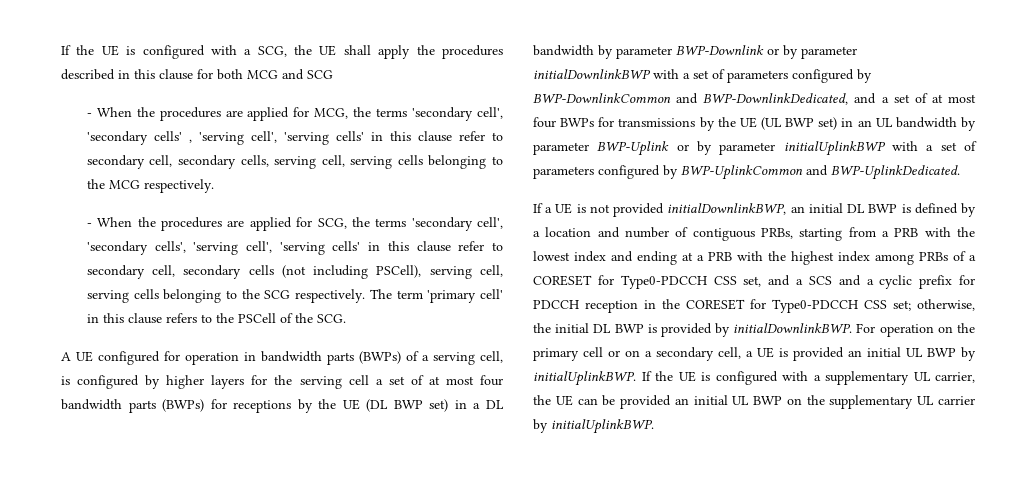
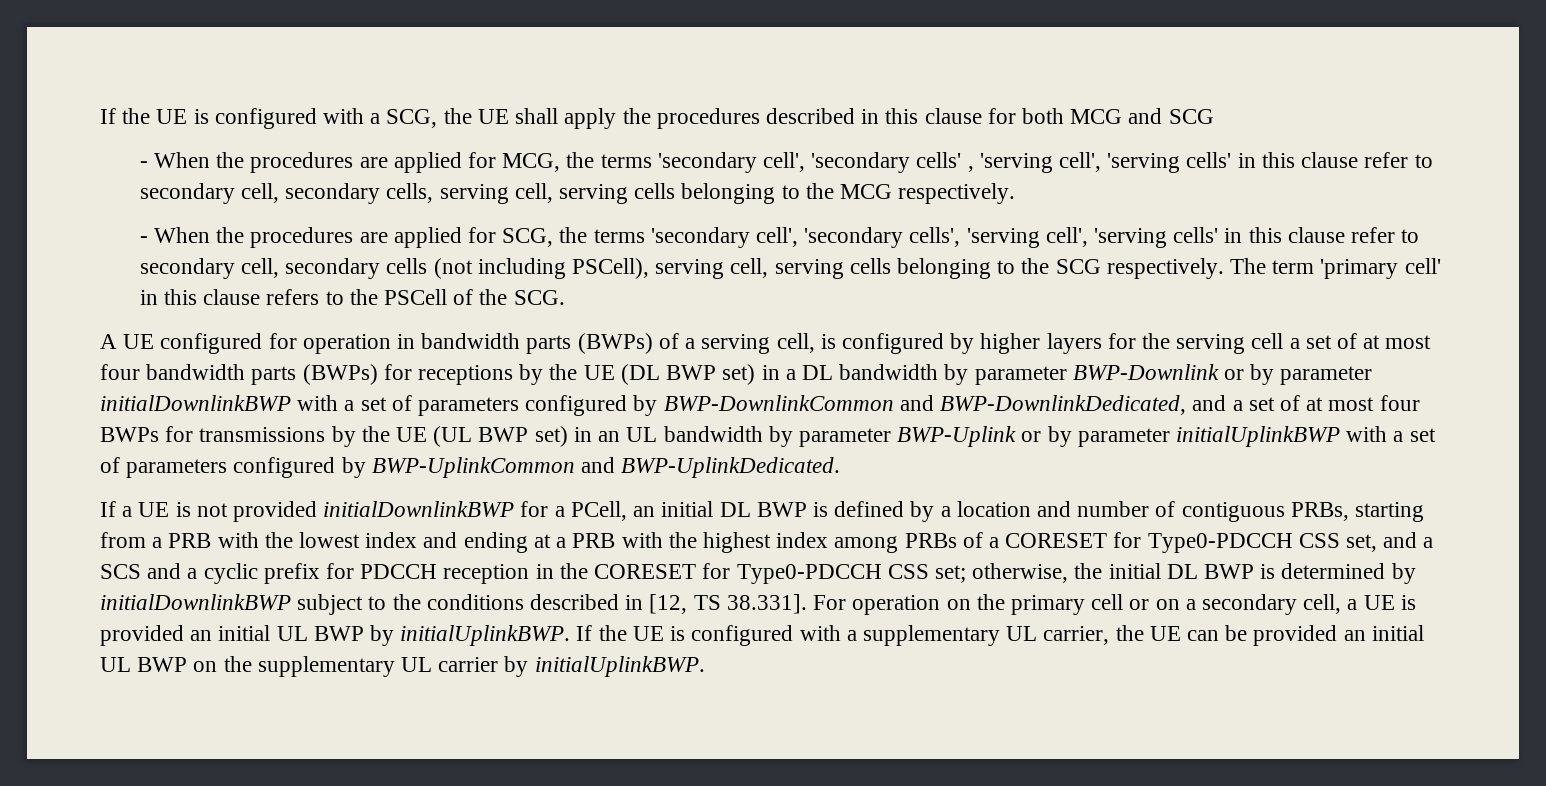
- If a UE is not provided initialDownlinkBWP, an initial DL BWP is defined by a location and number of contiguous PRBs, starting from a PRB with the lowest index and ending at a PRB with the highest index among PRBs of a CORESET for Type0-PDCCH CSS set, and a SCS and a cyclic prefix for PDCCH reception in the CORESET for Type0-PDCCH CSS set;
+ If a UE is not provided initialDownlinkBWP for a PCell, an initial DL BWP is defined by a location and number of contiguous PRBs, starting from a PRB with the lowest index and ending at a PRB with the highest index among PRBs of a CORESET for Type0-PDCCH CSS set, and a SCS and a cyclic prefix for PDCCH reception in the CORESET for Type0-PDCCH CSS set;
- otherwise, the initial DL BWP is provided by initialDownlinkBWP. For operation on the primary cell or on a secondary cell, a UE is provided an initial UL BWP by initialUplinkBWP.
+ otherwise, the initial DL BWP is determined by initialDownlinkBWP subject to the conditions described in [12, TS 38.331]. For operation on the primary cell or on a secondary cell, a UE is provided an initial UL BWP by initialUplinkBWP.

